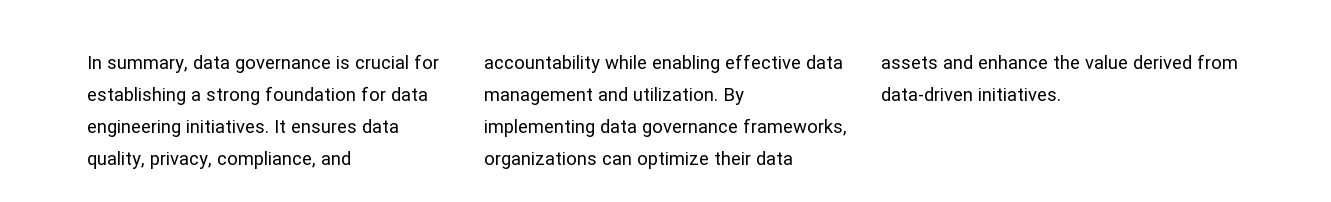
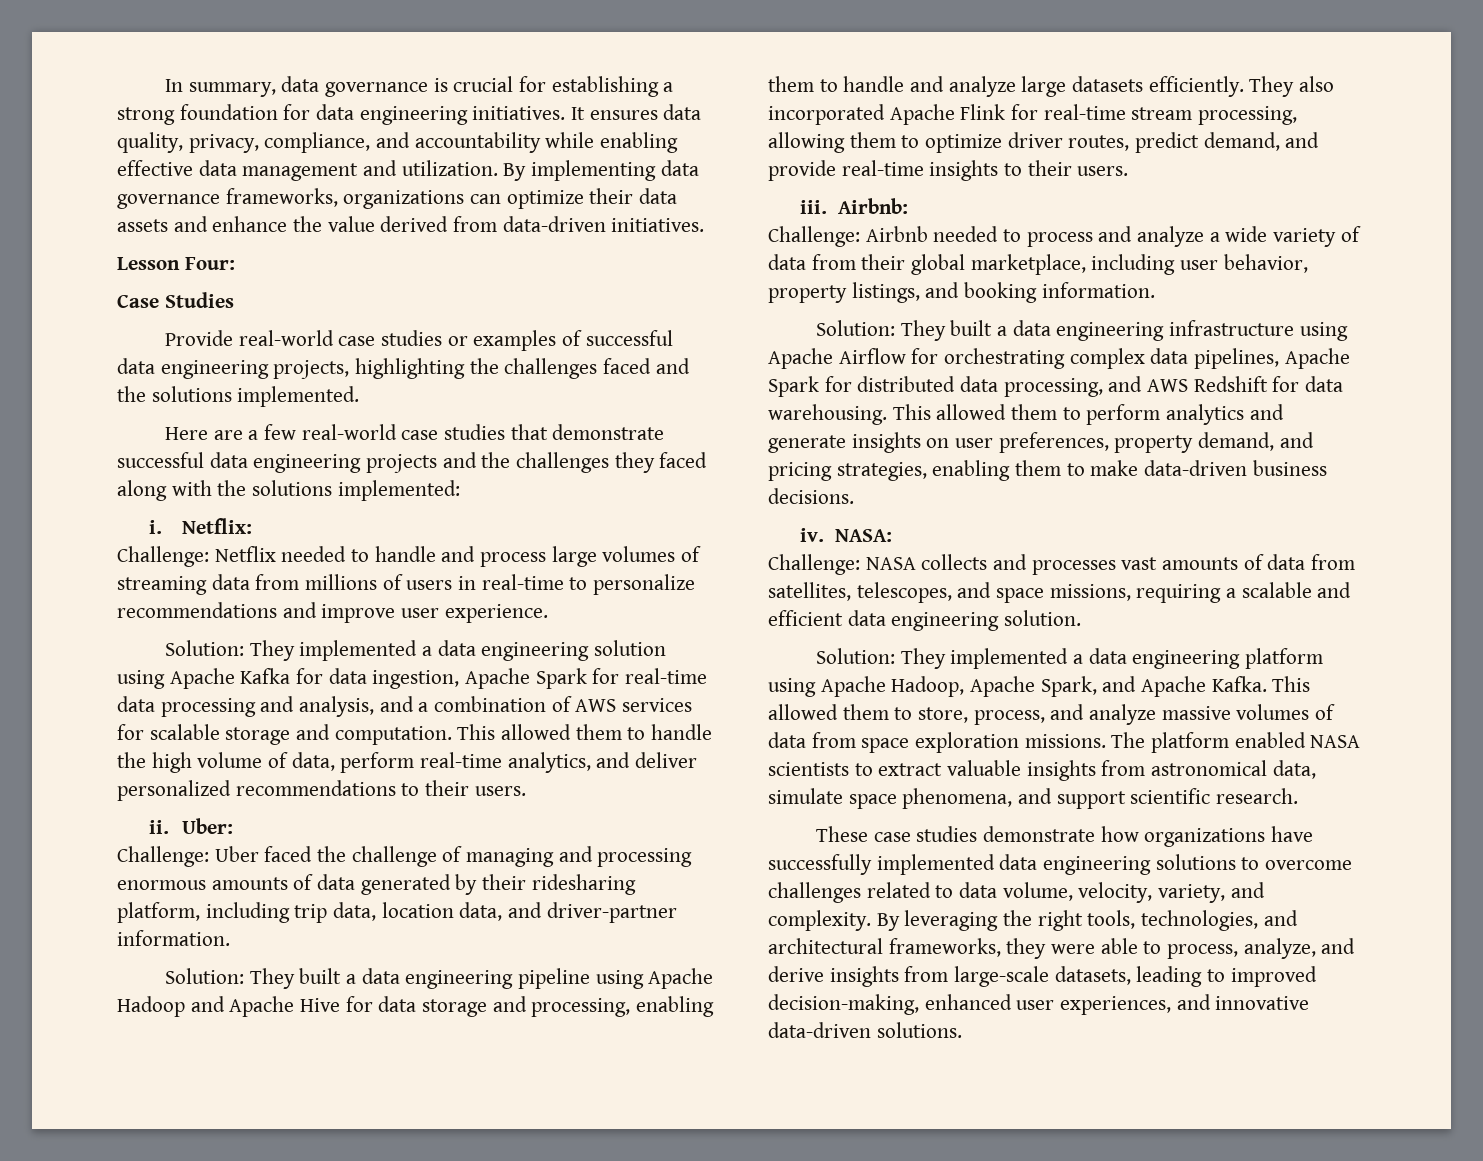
+ Lesson Four:
+ Case Studies
+ Provide real-world case studies or examples of successful data engineering projects, highlighting the challenges faced and the solutions implemented.
+ Here are a few real-world case studies that demonstrate successful data engineering projects and the challenges they faced along with the solutions implemented:
+ i. Netflix:
+ Challenge: Netflix needed to handle and process large volumes of streaming data from millions of users in real-time to personalize recommendations and improve user experience.
+ Solution: They implemented a data engineering solution using Apache Kafka for data ingestion, Apache Spark for real-time data processing and analysis, and a combination of AWS services for scalable storage and computation. This allowed them to handle the high volume of data, perform real-time analytics, and deliver personalized recommendations to their users.
+ ii. Uber:
+ Challenge: Uber faced the challenge of managing and processing enormous amounts of data generated by their ridesharing platform, including trip data, location data, and driver-partner information.
+ Solution: They built a data engineering pipeline using Apache Hadoop and Apache Hive for data storage and processing, enabling them to handle and analyze large datasets efficiently. They also incorporated Apache Flink for real-time stream processing, allowing them to optimize driver routes, predict demand, and provide real-time insights to their users.
+ iii. Airbnb:
+ Challenge: Airbnb needed to process and analyze a wide variety of data from their global marketplace, including user behavior, property listings, and booking information.
+ Solution: They built a data engineering infrastructure using Apache Airflow for orchestrating complex data pipelines, Apache Spark for distributed data processing, and AWS Redshift for data warehousing. This allowed them to perform analytics and generate insights on user preferences, property demand, and pricing strategies, enabling them to make data-driven business decisions.
+ iv. NASA:
+ Challenge: NASA collects and processes vast amounts of data from satellites, telescopes, and space missions, requiring a scalable and efficient data engineering solution.
+ Solution: They implemented a data engineering platform using Apache Hadoop, Apache Spark, and Apache Kafka. This allowed them to store, process, and analyze massive volumes of data from space exploration missions. The platform enabled NASA scientists to extract valuable insights from astronomical data, simulate space phenomena, and support scientific research.
+ These case studies demonstrate how organizations have successfully implemented data engineering solutions to overcome challenges related to data volume, velocity, variety, and complexity. By leveraging the right tools, technologies, and architectural frameworks, they were able to process, analyze, and derive insights from large-scale datasets, leading to improved decision-making, enhanced user experiences, and innovative data-driven solutions.

